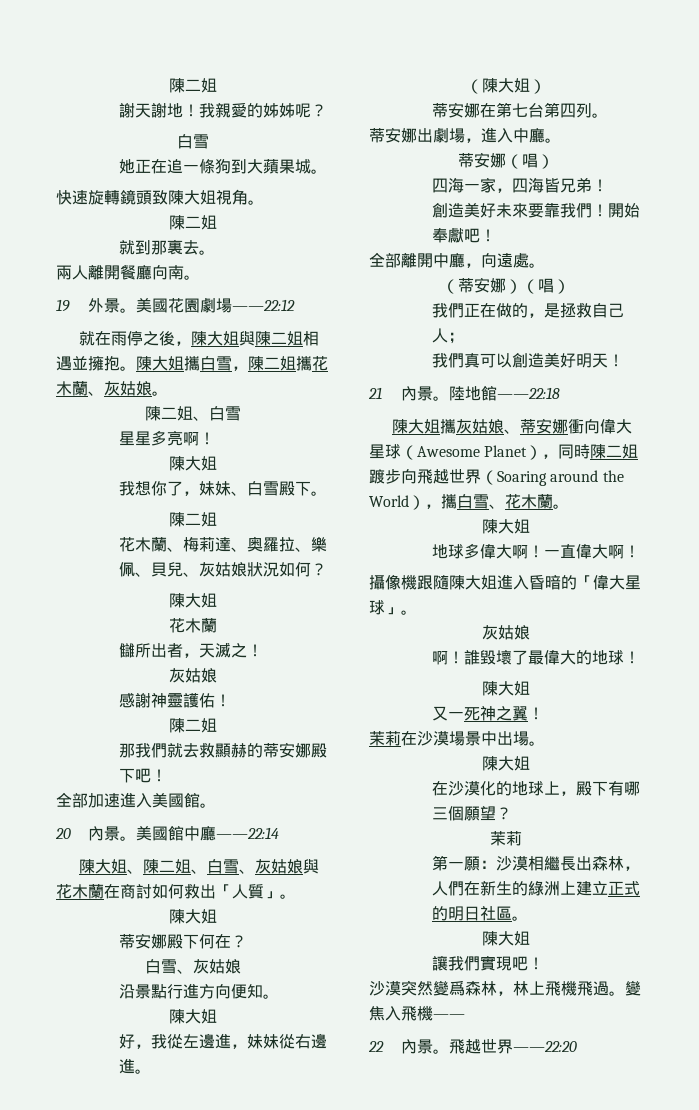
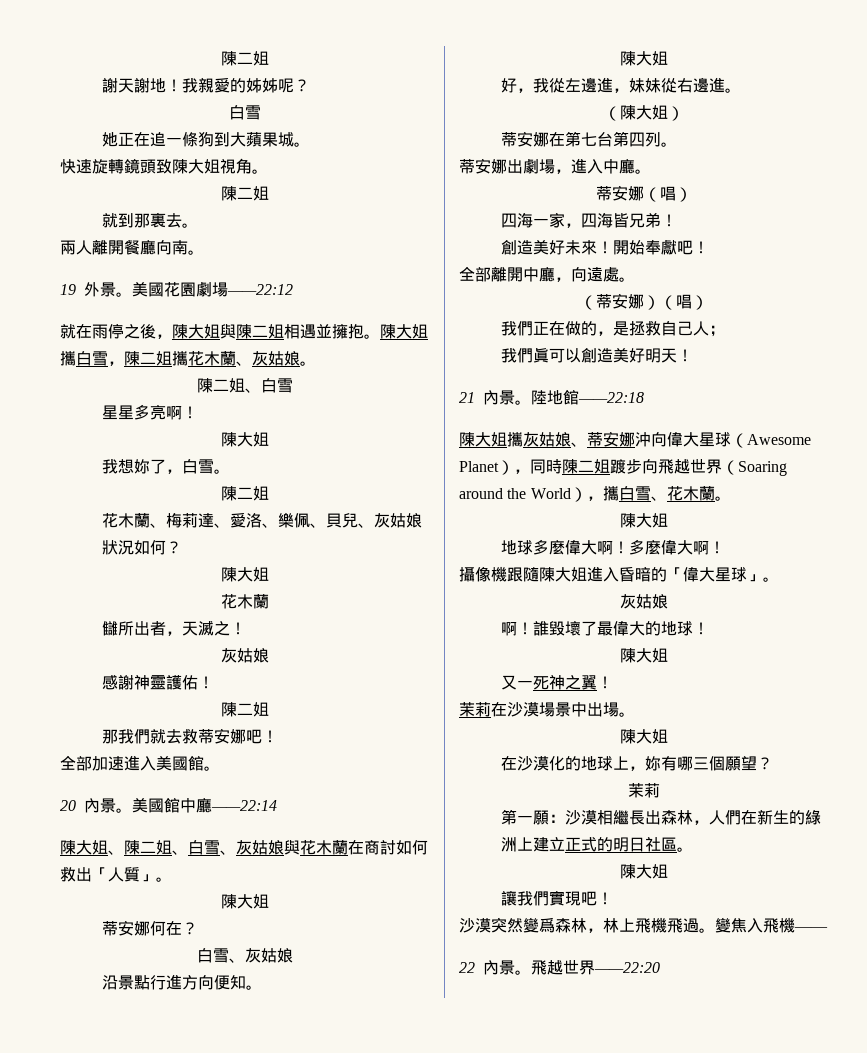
- 我想你了，妹妹、白雪殿下。
+ 我想妳了，白雪。
- 花木蘭、梅莉達、奥羅拉、樂佩、貝兒、灰姑娘狀況如何？
+ 花木蘭、梅莉達、愛洛、樂佩、貝兒、灰姑娘狀況如何？
- 那我們就去救顯赫的蒂安娜殿下吧！
+ 那我們就去救蒂安娜吧！
- 蒂安娜殿下何在？
+ 蒂安娜何在？
- 創造美好未來要靠我們！
+ 創造美好未來！
- 我們真可以創造美好明天！
+ 我們眞可以創造美好明天！
- 陳大姐攜灰姑娘、蒂安娜衝向偉大星球（Awesome Planet），同時陳二姐踱步向飛越世界（Soaring around the World），攜白雪、花木蘭。
+ 陳大姐攜灰姑娘、蒂安娜沖向偉大星球（Awesome Planet），同時陳二姐踱步向飛越世界（Soaring around the World），攜白雪、花木蘭。
- 地球多偉大啊！一直偉大啊！
+ 地球多麼偉大啊！多麼偉大啊！
- 在沙漠化的地球上，殿下有哪三個願望？
+ 在沙漠化的地球上，妳有哪三個願望？

